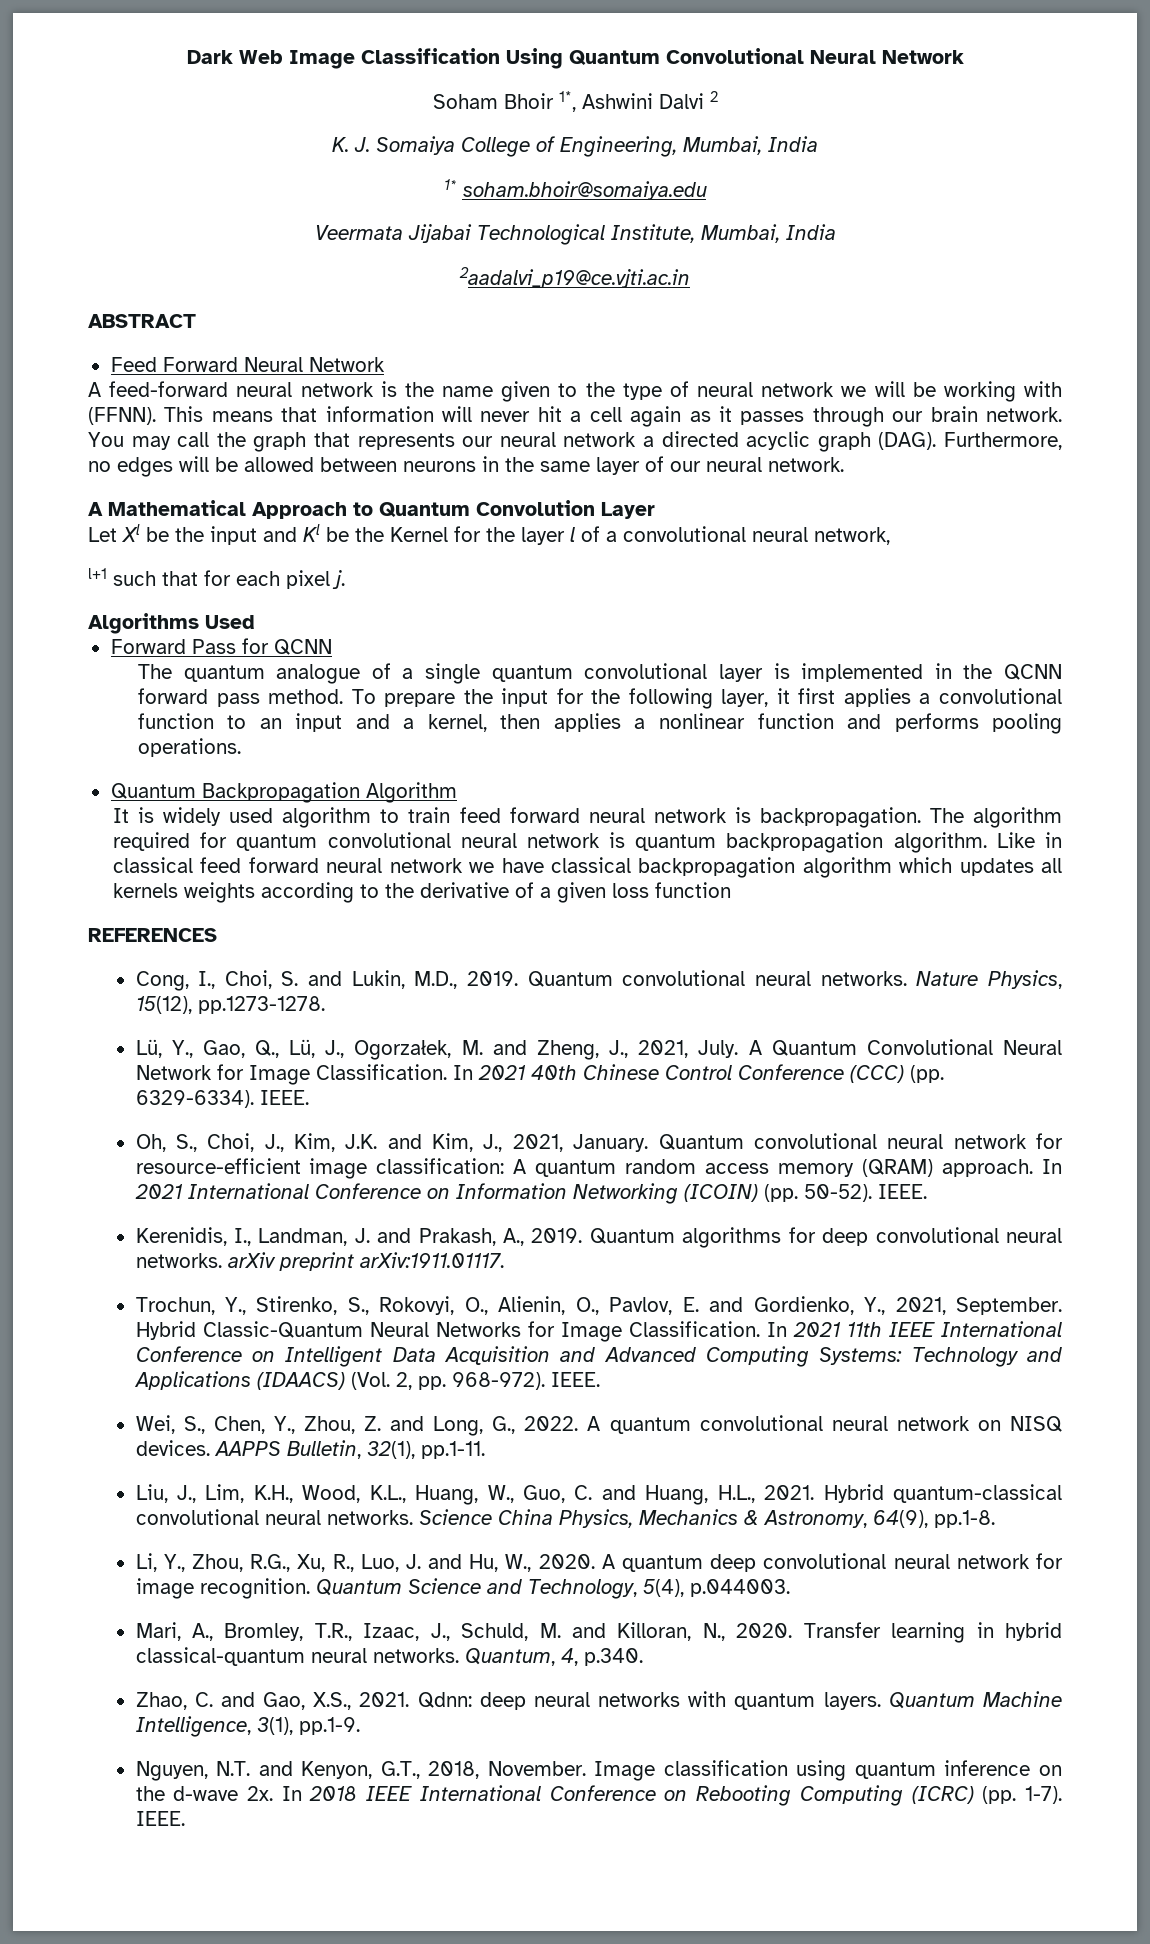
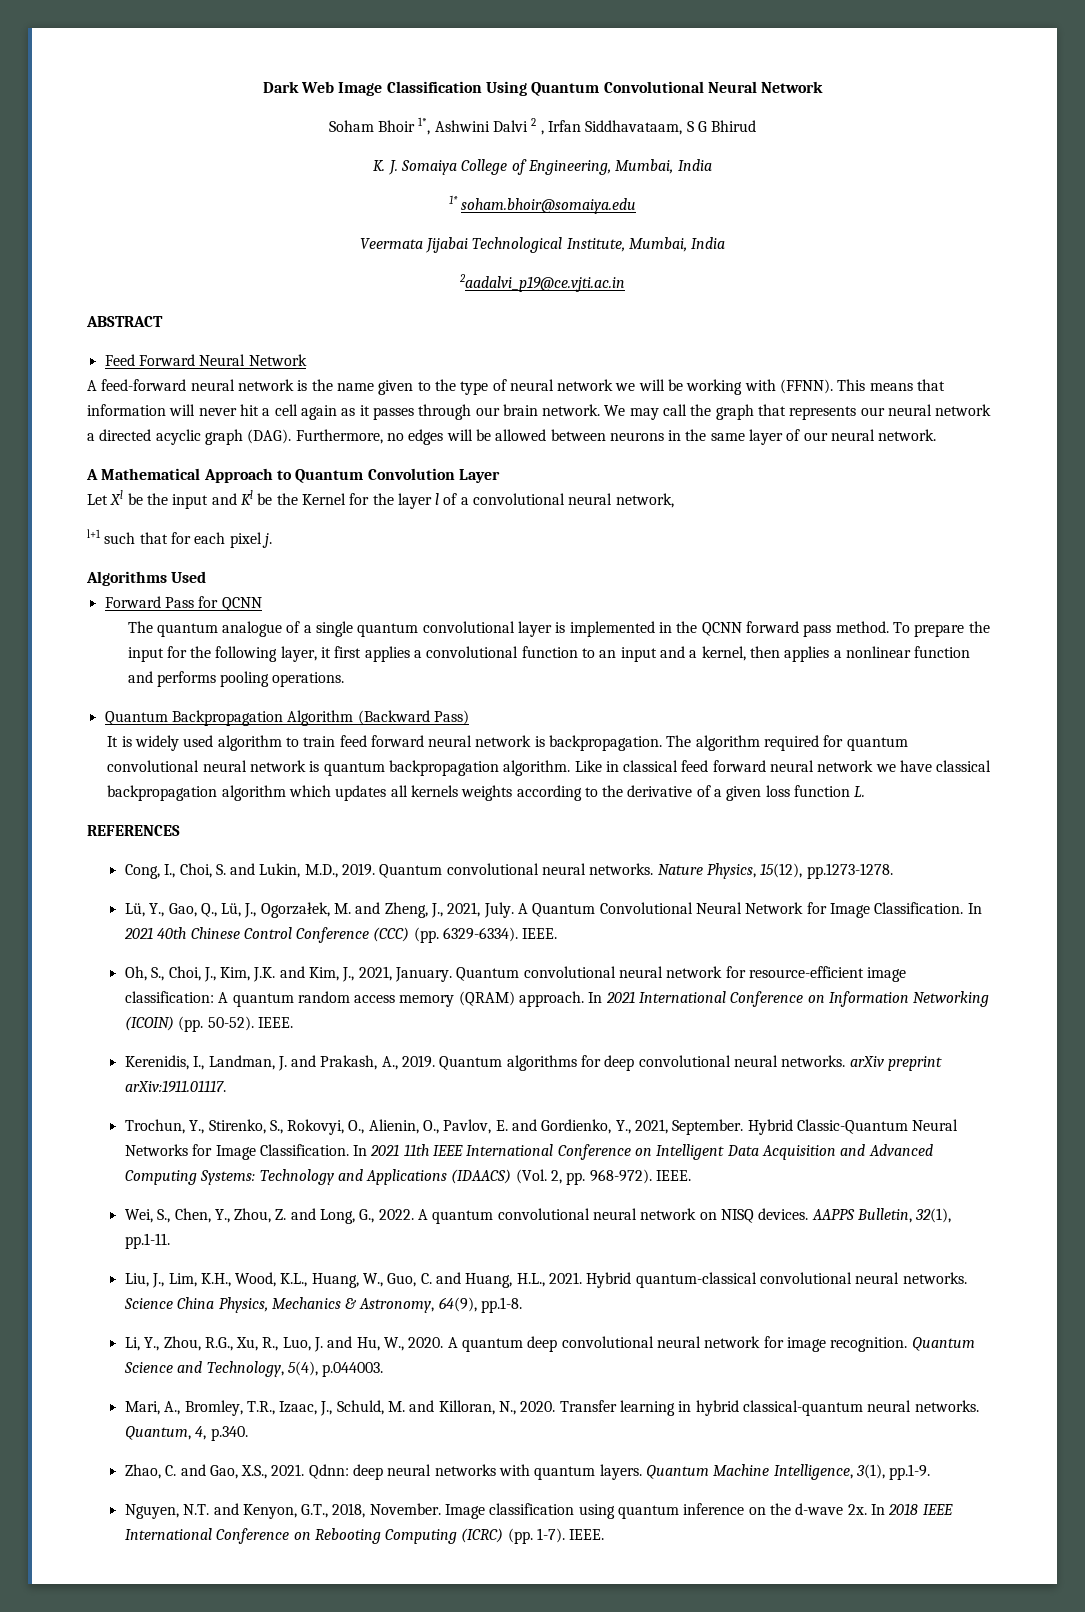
- Soham Bhoir 1*, Ashwini Dalvi 2
+ Soham Bhoir 1*, Ashwini Dalvi 2 , Irfan Siddhavataam, S G Bhirud
- You may call the graph that represents our neural network a directed acyclic graph (DAG).
+ We may call the graph that represents our neural network a directed acyclic graph (DAG).
- Quantum Backpropagation Algorithm
+ Quantum Backpropagation Algorithm (Backward Pass)
- Like in classical feed forward neural network we have classical backpropagation algorithm which updates all kernels weights according to the derivative of a given loss function
+ Like in classical feed forward neural network we have classical backpropagation algorithm which updates all kernels weights according to the derivative of a given loss function L.

